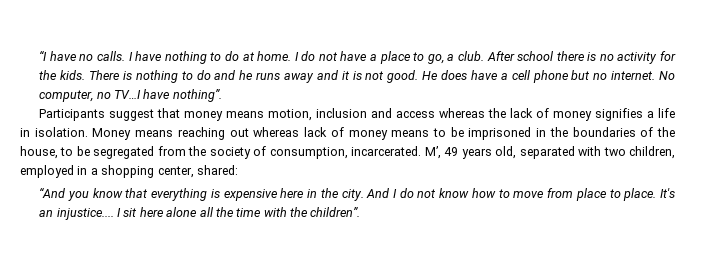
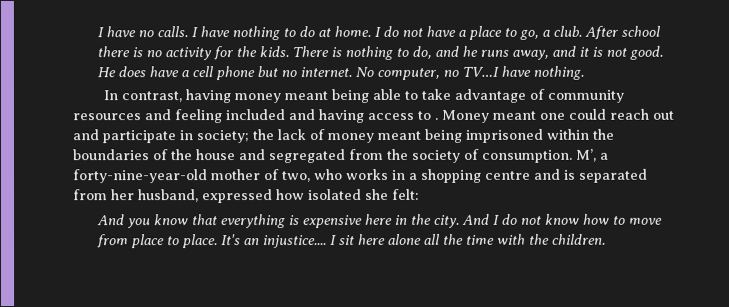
- “I have no calls.
+ I have no calls.
- There is nothing to do and he runs away and it is not good.
+ There is nothing to do, and he runs away, and it is not good.
- No computer, no TV…I have nothing”.
- Participants suggest that money means motion, inclusion and access whereas the lack of money signifies a life in isolation. Money means reaching out whereas lack of money means to be imprisoned in the boundaries of the house, to be segregated from the society of consumption, incarcerated. M’, 49 years old, separated with two children, employed in a shopping center, shared:
- “And you know that everything is expensive here in the city.
+ No computer, no TV…I have nothing.
+ In contrast, having money meant being able to take advantage of community resources and feeling included and having access to . Money meant one could reach out and participate in society; the lack of money meant being imprisoned within the boundaries of the house and segregated from the society of consumption. M’, a forty-nine-year-old mother of two, who works in a shopping centre and is separated from her husband, expressed how isolated she felt:
+ And you know that everything is expensive here in the city.
- I sit here alone all the time with the children”.
+ I sit here alone all the time with the children.

